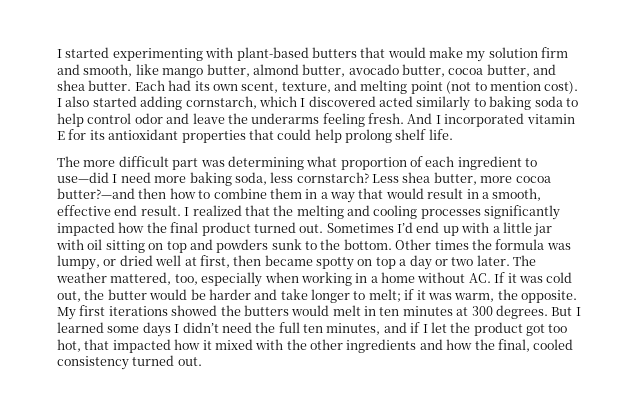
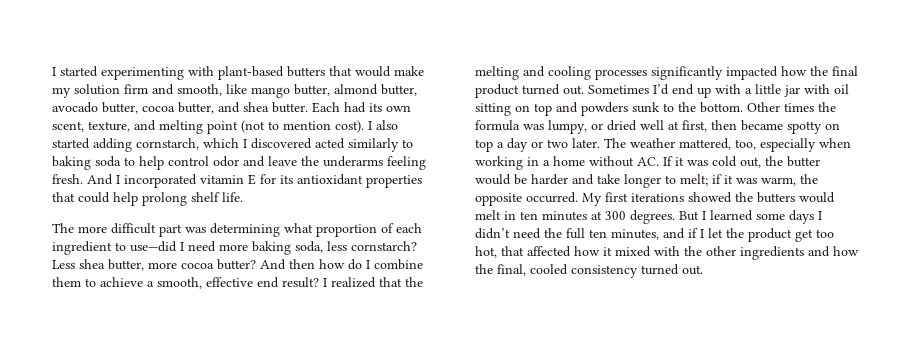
- Less shea butter, more cocoa butter?—and then how to combine them in a way that would result in a smooth, effective end result.
+ Less shea butter, more cocoa butter? And then how do I combine them to achieve a smooth, effective end result?
- The weather mattered, too, especially when working in a home without AC. If it was cold out, the butter would be harder and take longer to melt; if it was warm, the opposite.
+ The weather mattered, too, especially when working in a home without AC. If it was cold out, the butter would be harder and take longer to melt; if it was warm, the opposite occurred.
- But I learned some days I didn’t need the full ten minutes, and if I let the product got too hot, that impacted how it mixed with the other ingredients and how the final, cooled consistency turned out.
+ But I learned some days I didn’t need the full ten minutes, and if I let the product get too hot, that affected how it mixed with the other ingredients and how the final, cooled consistency turned out.

